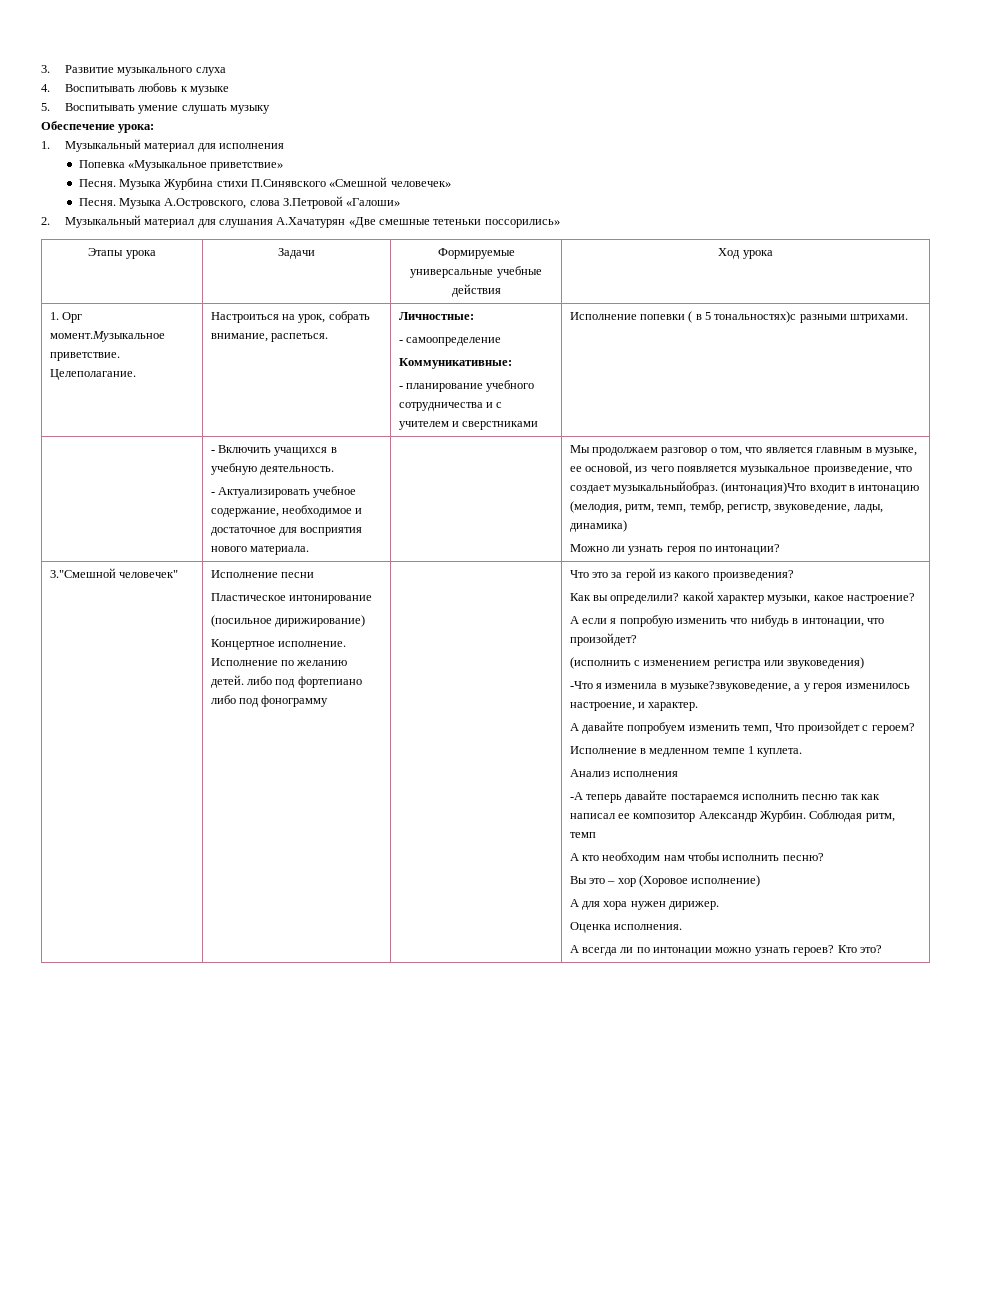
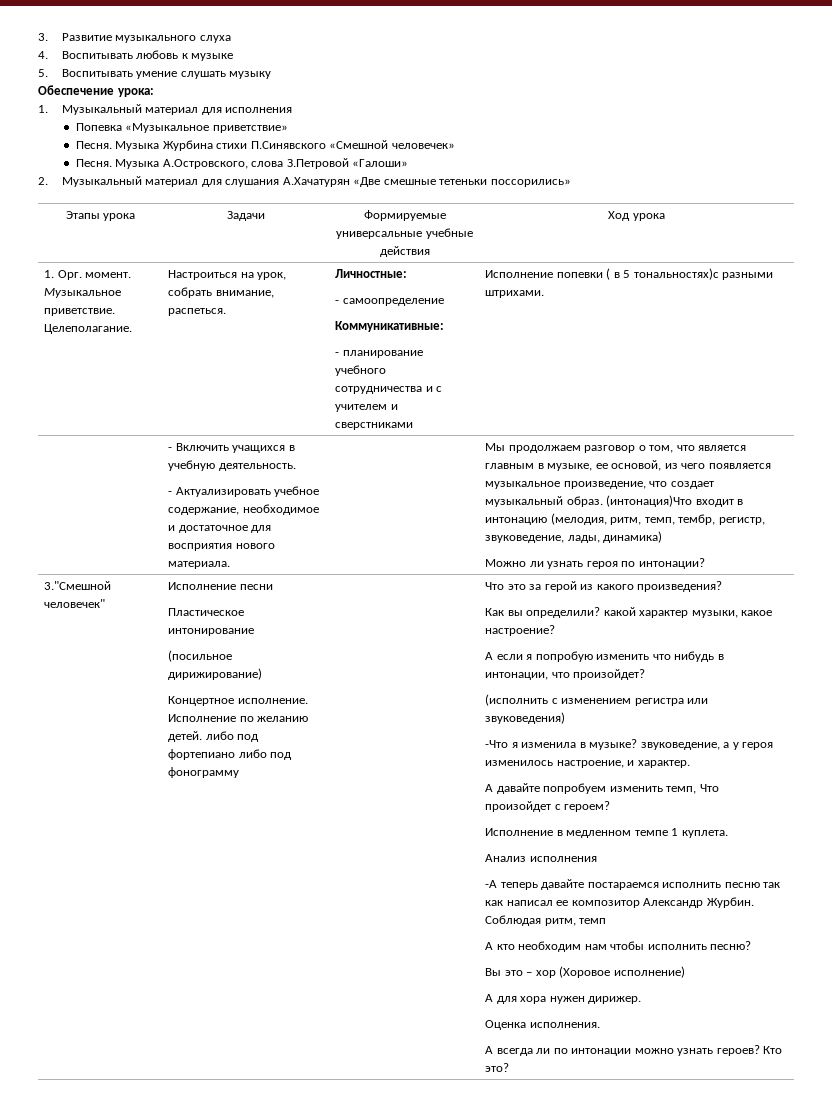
- 1. Орг момент.Музыкальное приветствие. Целеполагание. | Настроиться на урок, собрать внимание, распеться. | Личностные:
+ 1. Орг. момент. Музыкальное приветствие. Целеполагание. | Настроиться на урок, собрать внимание, распеться. | Личностные:
- Мы продолжаем разговор о том, что является главным в музыке, ее основой, из чего появляется музыкальное произведение, что создает музыкальныйобраз.
+ Мы продолжаем разговор о том, что является главным в музыке, ее основой, из чего появляется музыкальное произведение, что создает музыкальный образ.
- -Что я изменила в музыке?звуковедение, а у героя изменилось настроение, и характер.
+ -Что я изменила в музыке? звуковедение, а у героя изменилось настроение, и характер.

